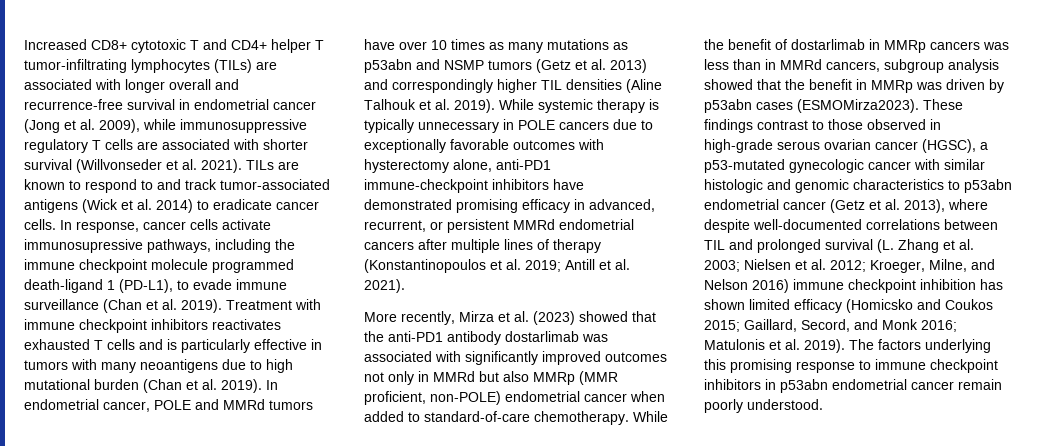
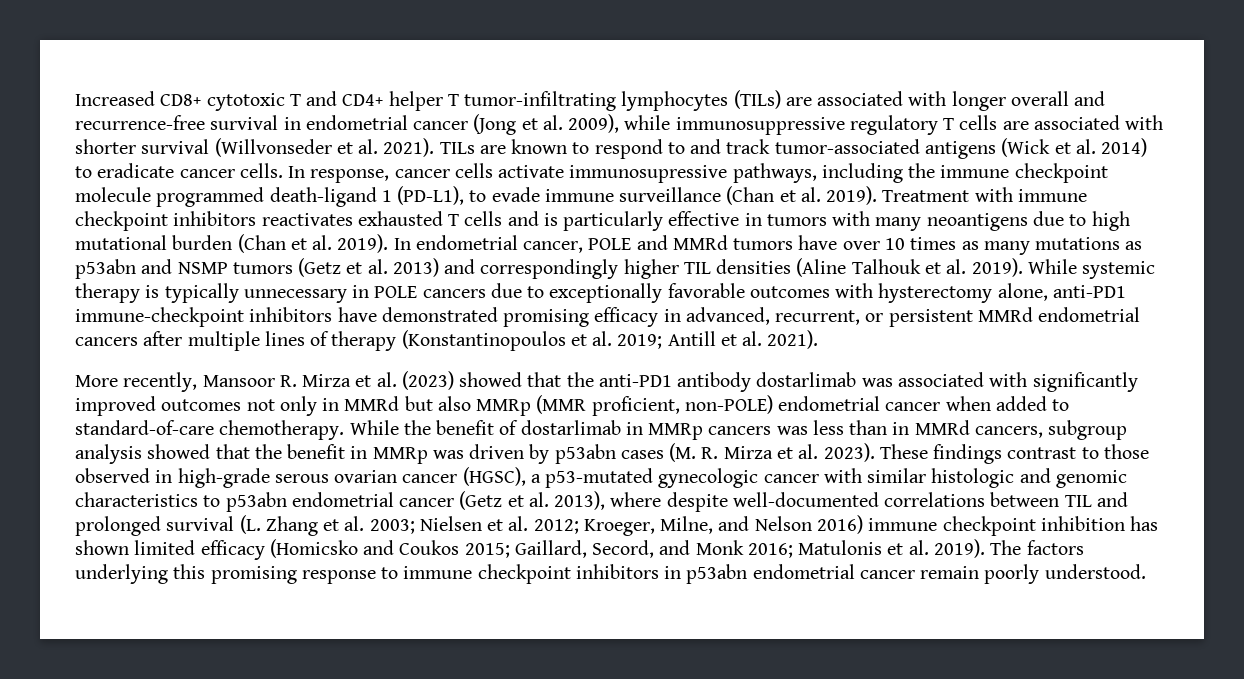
- More recently, Mirza et al. (2023) showed that the anti-PD1 antibody dostarlimab was associated with significantly improved outcomes not only in MMRd but also MMRp (MMR proficient, non-POLE) endometrial cancer when added to standard-of-care chemotherapy.
+ More recently, Mansoor R. Mirza et al. (2023) showed that the anti-PD1 antibody dostarlimab was associated with significantly improved outcomes not only in MMRd but also MMRp (MMR proficient, non-POLE) endometrial cancer when added to standard-of-care chemotherapy.
- While the benefit of dostarlimab in MMRp cancers was less than in MMRd cancers, subgroup analysis showed that the benefit in MMRp was driven by p53abn cases (ESMOMirza2023).
+ While the benefit of dostarlimab in MMRp cancers was less than in MMRd cancers, subgroup analysis showed that the benefit in MMRp was driven by p53abn cases (M. R. Mirza et al. 2023).

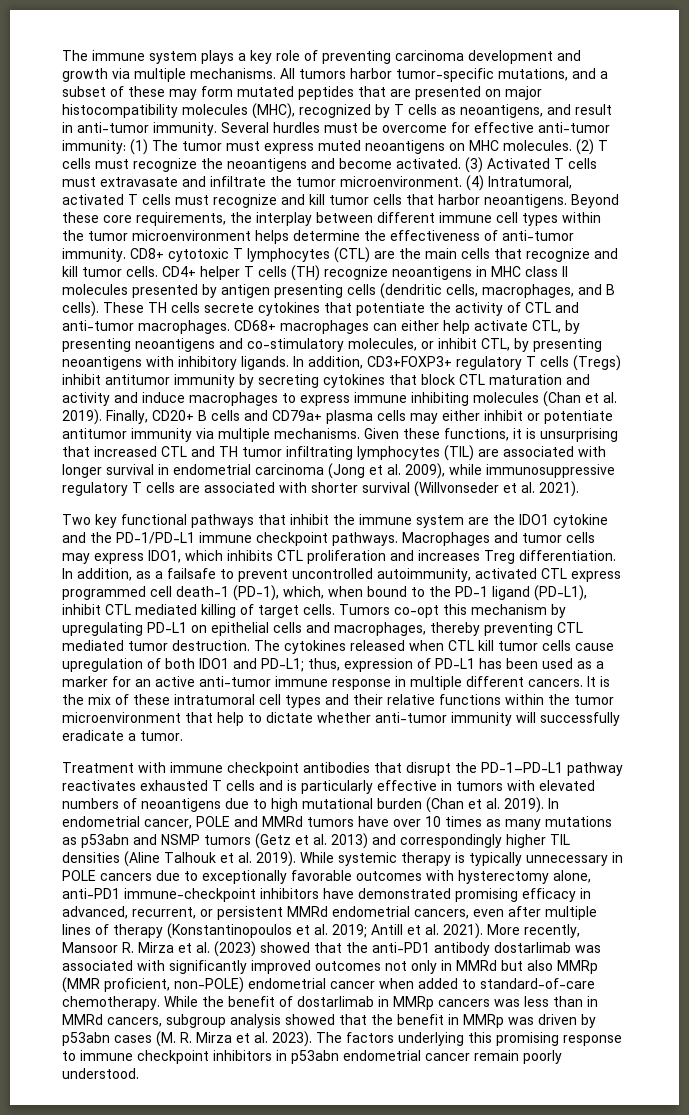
- Increased CD8+ cytotoxic T and CD4+ helper T tumor-infiltrating lymphocytes (TILs) are associated with longer overall and recurrence-free survival in endometrial cancer (Jong et al. 2009), while immunosuppressive regulatory T cells are associated with shorter survival (Willvonseder et al. 2021). TILs are known to respond to and track tumor-associated antigens (Wick et al. 2014) to eradicate cancer cells. In response, cancer cells activate immunosupressive pathways, including the immune checkpoint molecule programmed death-ligand 1 (PD-L1), to evade immune surveillance (Chan et al. 2019). Treatment with immune checkpoint inhibitors reactivates exhausted T cells and is particularly effective in tumors with many neoantigens due to high mutational burden (Chan et al. 2019).
+ The immune system plays a key role of preventing carcinoma development and growth via multiple mechanisms. All tumors harbor tumor-specific mutations, and a subset of these may form mutated peptides that are presented on major histocompatibility molecules (MHC), recognized by T cells as neoantigens, and result in anti-tumor immunity. Several hurdles must be overcome for effective anti-tumor immunity: (1) The tumor must express muted neoantigens on MHC molecules. (2) T cells must recognize the neoantigens and become activated. (3) Activated T cells must extravasate and infiltrate the tumor microenvironment. (4) Intratumoral, activated T cells must recognize and kill tumor cells that harbor neoantigens. Beyond these core requirements, the interplay between different immune cell types within the tumor microenvironment helps determine the effectiveness of anti-tumor immunity. CD8+ cytotoxic T lymphocytes (CTL) are the main cells that recognize and kill tumor cells. CD4+ helper T cells (TH) recognize neoantigens in MHC class II molecules presented by antigen presenting cells (dendritic cells, macrophages, and B cells). These TH cells secrete cytokines that potentiate the activity of CTL and anti-tumor macrophages. CD68+ macrophages can either help activate CTL, by presenting neoantigens and co-stimulatory molecules, or inhibit CTL, by presenting neoantigens with inhibitory ligands. In addition, CD3+FOXP3+ regulatory T cells (Tregs) inhibit antitumor immunity by secreting cytokines that block CTL maturation and activity and induce macrophages to express immune inhibiting molecules (Chan et al. 2019). Finally, CD20+ B cells and CD79a+ plasma cells may either inhibit or potentiate antitumor immunity via multiple mechanisms. Given these functions, it is unsurprising that increased CTL and TH tumor infiltrating lymphocytes (TIL) are associated with longer survival in endometrial carcinoma (Jong et al. 2009), while immunosuppressive regulatory T cells are associated with shorter survival (Willvonseder et al. 2021).
+ Two key functional pathways that inhibit the immune system are the IDO1 cytokine and the PD-1/PD-L1 immune checkpoint pathways. Macrophages and tumor cells may express IDO1, which inhibits CTL proliferation and increases Treg differentiation. In addition, as a failsafe to prevent uncontrolled autoimmunity, activated CTL express programmed cell death-1 (PD-1), which, when bound to the PD-1 ligand (PD-L1), inhibit CTL mediated killing of target cells. Tumors co-opt this mechanism by upregulating PD-L1 on epithelial cells and macrophages, thereby preventing CTL mediated tumor destruction. The cytokines released when CTL kill tumor cells cause upregulation of both IDO1 and PD-L1; thus, expression of PD-L1 has been used as a marker for an active anti-tumor immune response in multiple different cancers. It is the mix of these intratumoral cell types and their relative functions within the tumor microenvironment that help to dictate whether anti-tumor immunity will successfully eradicate a tumor.
+ Treatment with immune checkpoint antibodies that disrupt the PD-1–PD-L1 pathway reactivates exhausted T cells and is particularly effective in tumors with elevated numbers of neoantigens due to high mutational burden (Chan et al. 2019).
- While systemic therapy is typically unnecessary in POLE cancers due to exceptionally favorable outcomes with hysterectomy alone, anti-PD1 immune-checkpoint inhibitors have demonstrated promising efficacy in advanced, recurrent, or persistent MMRd endometrial cancers after multiple lines of therapy (Konstantinopoulos et al. 2019;
+ While systemic therapy is typically unnecessary in POLE cancers due to exceptionally favorable outcomes with hysterectomy alone, anti-PD1 immune-checkpoint inhibitors have demonstrated promising efficacy in advanced, recurrent, or persistent MMRd endometrial cancers, even after multiple lines of therapy (Konstantinopoulos et al. 2019;
- Antill et al. 2021).
- More recently, Mansoor R. Mirza et al. (2023) showed that the anti-PD1 antibody dostarlimab was associated with significantly improved outcomes not only in MMRd but also MMRp (MMR proficient, non-POLE) endometrial cancer when added to standard-of-care chemotherapy.
+ Antill et al. 2021). More recently, Mansoor R. Mirza et al. (2023) showed that the anti-PD1 antibody dostarlimab was associated with significantly improved outcomes not only in MMRd but also MMRp (MMR proficient, non-POLE) endometrial cancer when added to standard-of-care chemotherapy.
- These findings contrast to those observed in high-grade serous ovarian cancer (HGSC), a p53-mutated gynecologic cancer with similar histologic and genomic characteristics to p53abn endometrial cancer (Getz et al. 2013), where despite well-documented correlations between TIL and prolonged survival (L. Zhang et al. 2003; Nielsen et al. 2012; Kroeger, Milne, and Nelson 2016) immune checkpoint inhibition has shown limited efficacy (Homicsko and Coukos 2015; Gaillard, Secord, and Monk 2016; Matulonis et al. 2019).

